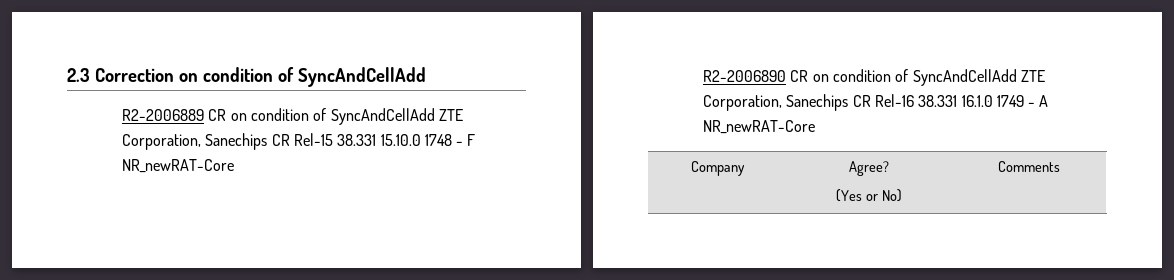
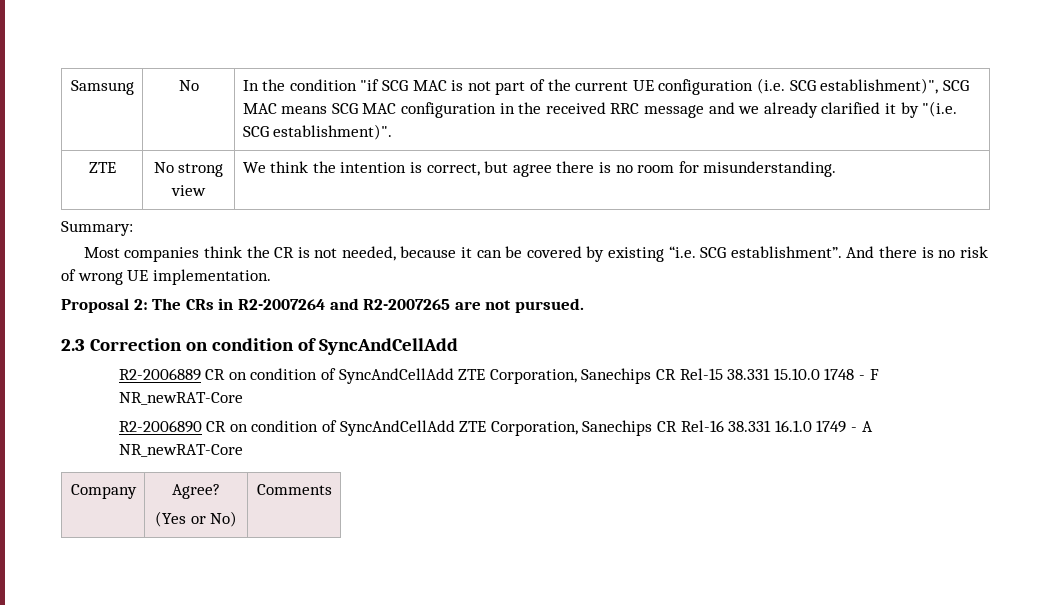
+ Samsung | No | In the condition "if SCG MAC is not part of the current UE configuration (i.e. SCG establishment)", SCG MAC means SCG MAC configuration in the received RRC message and we already clarified it by "(i.e. SCG establishment)".
+ ZTE | No strong view | We think the intention is correct, but agree there is no room for misunderstanding.
+ Summary:
+ Most companies think the CR is not needed, because it can be covered by existing “i.e. SCG establishment”. And there is no risk of wrong UE implementation.
+ Proposal 2: The CRs in R2-2007264 and R2-2007265 are not pursued.

